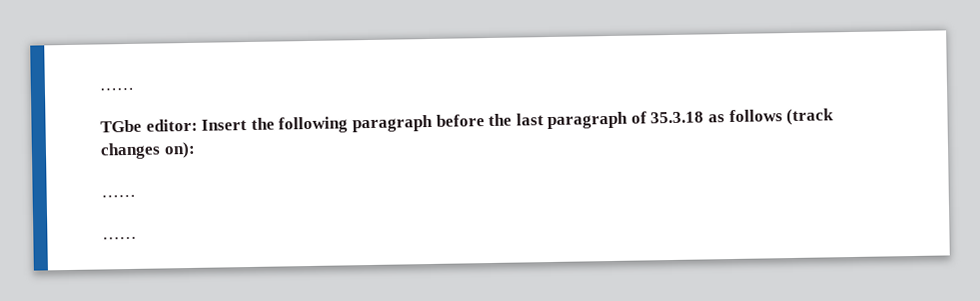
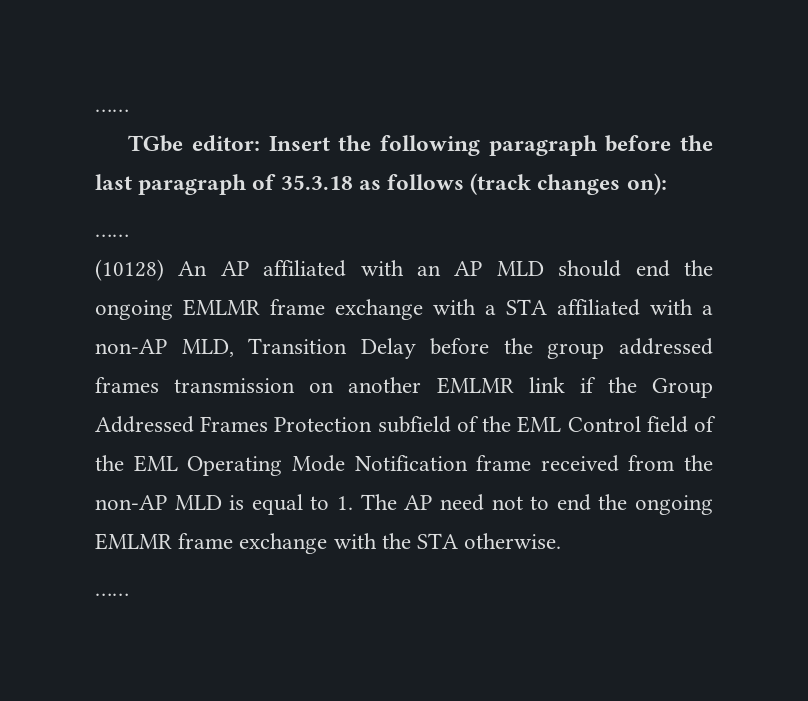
+ (10128) An AP affiliated with an AP MLD should end the ongoing EMLMR frame exchange with a STA affiliated with a non-AP MLD, Transition Delay before the group addressed frames transmission on another EMLMR link if the Group Addressed Frames Protection subfield of the EML Control field of the EML Operating Mode Notification frame received from the non-AP MLD is equal to 1. The AP need not to end the ongoing EMLMR frame exchange with the STA otherwise.

